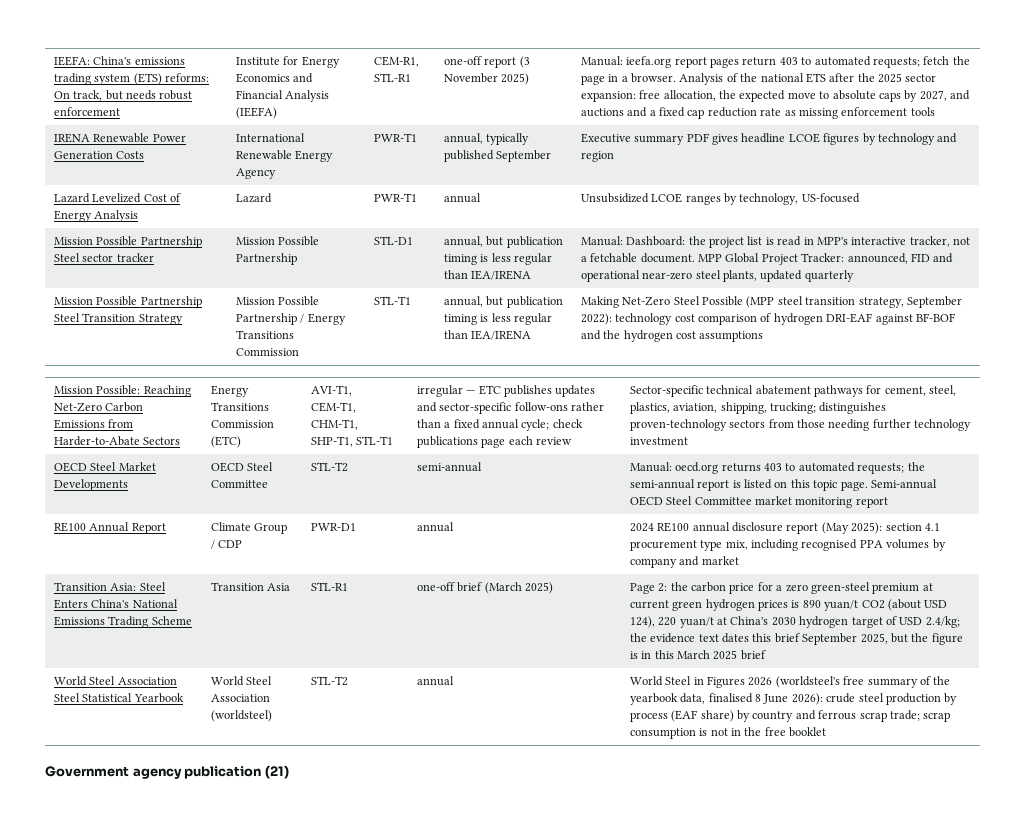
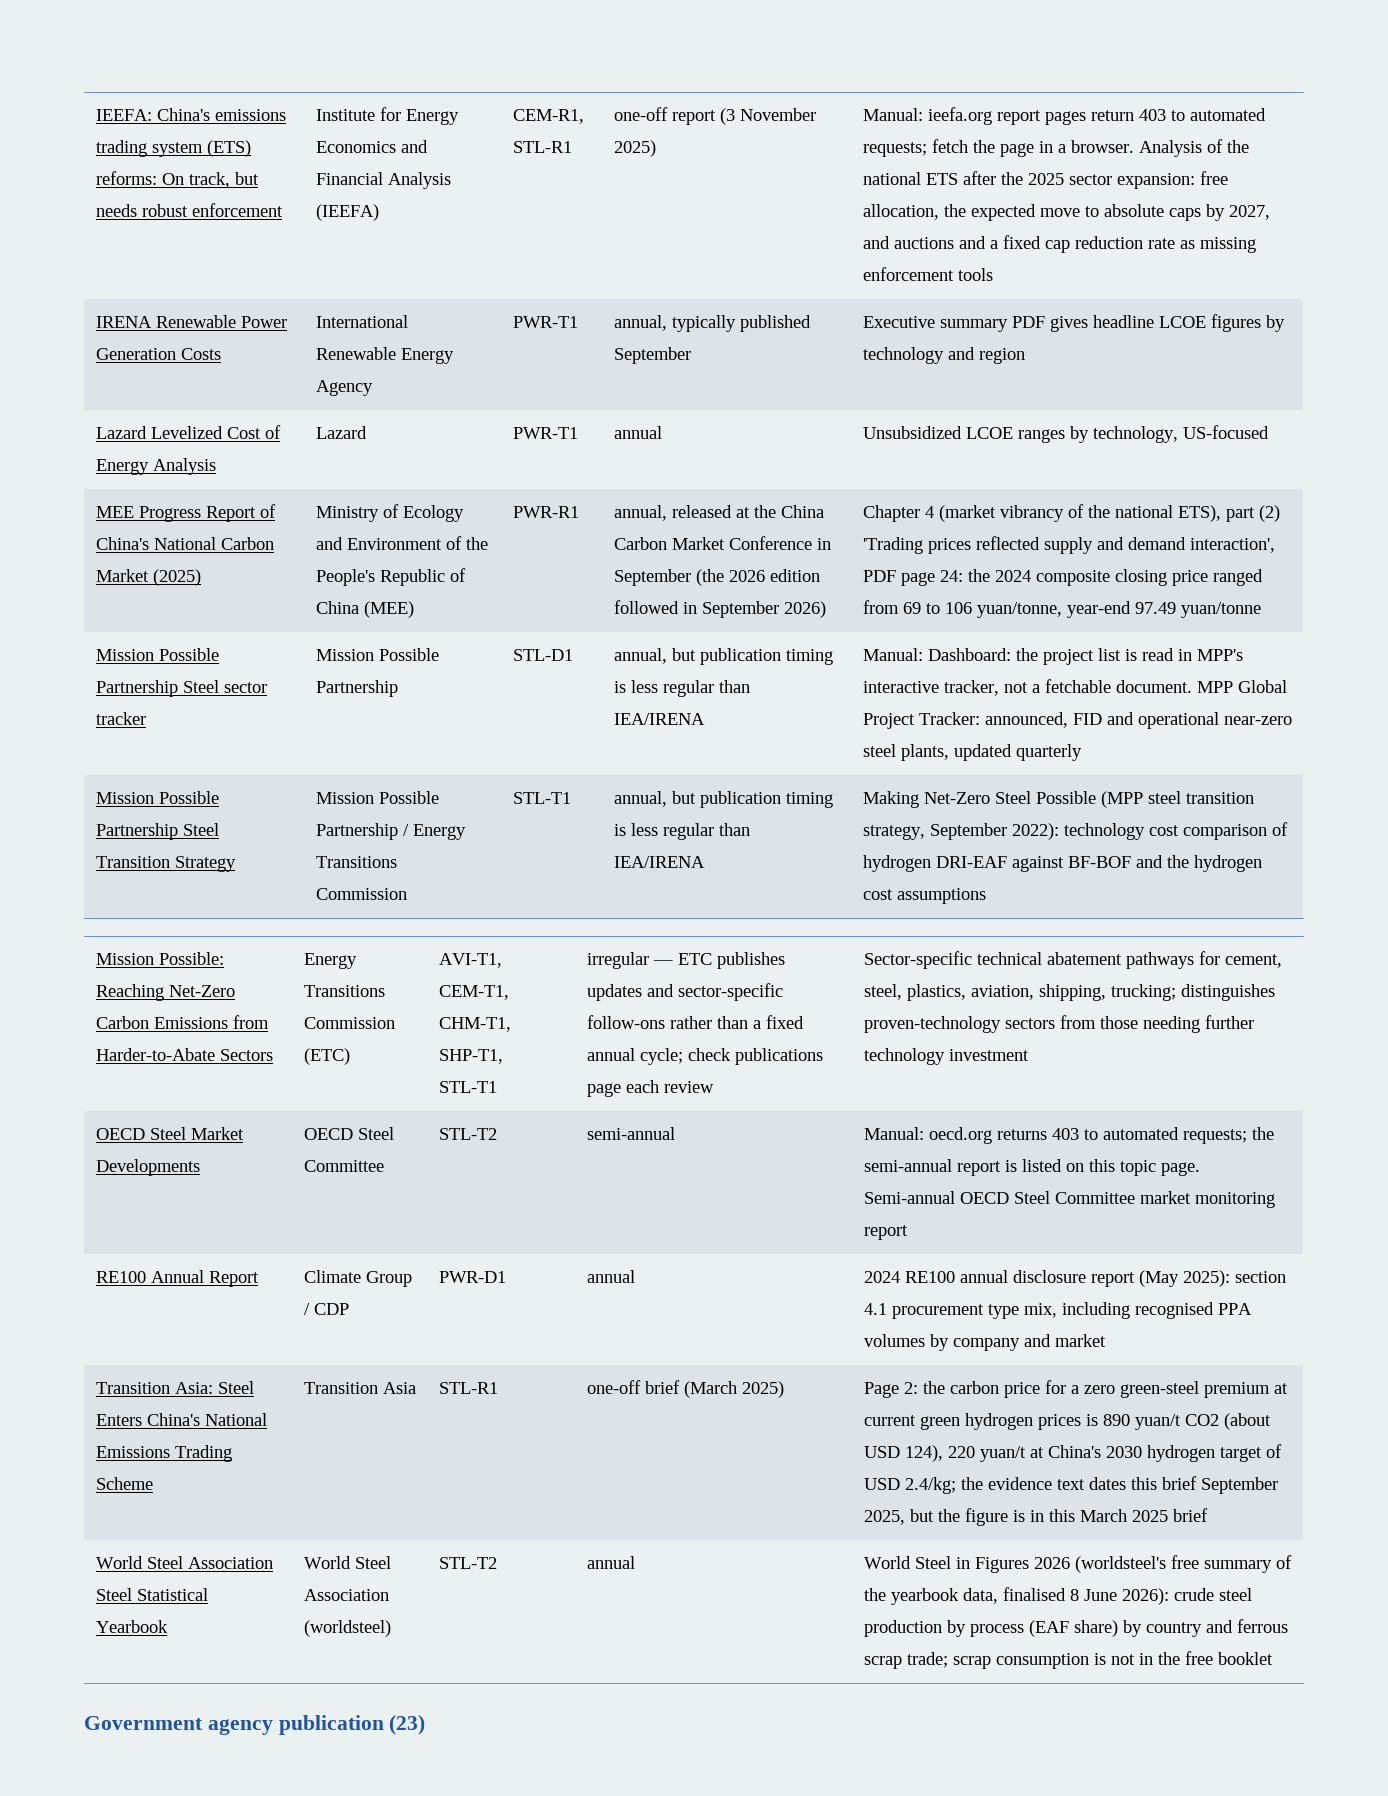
+ MEE Progress Report of China's National Carbon Market (2025) | Ministry of Ecology and Environment of the People's Republic of China (MEE) | PWR-R1 | annual, released at the China Carbon Market Conference in September (the 2026 edition followed in September 2026) | Chapter 4 (market vibrancy of the national ETS), part (2) 'Trading prices reflected supply and demand interaction', PDF page 24: the 2024 composite closing price ranged from 69 to 106 yuan/tonne, year-end 97.49 yuan/tonne
- Government agency publication (21)
+ Government agency publication (23)

